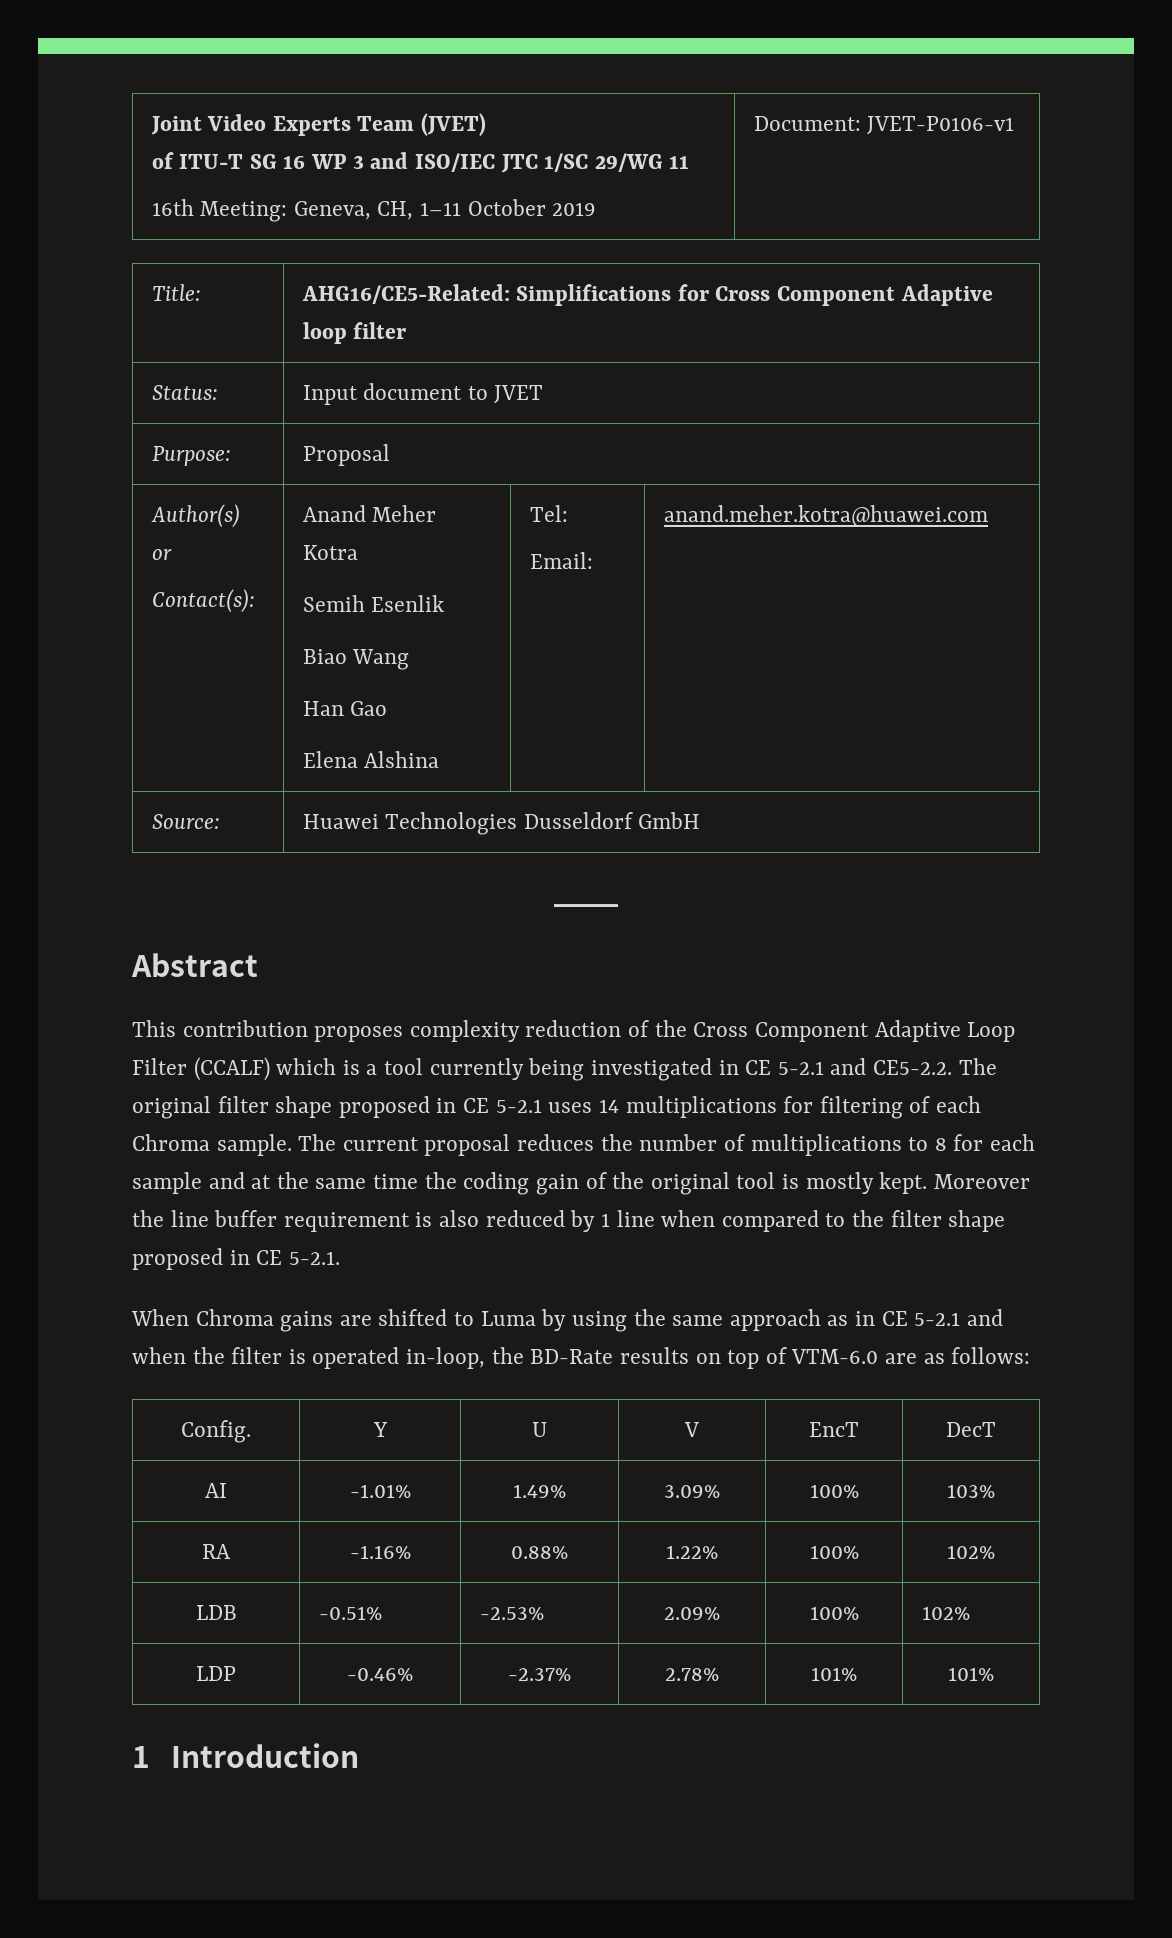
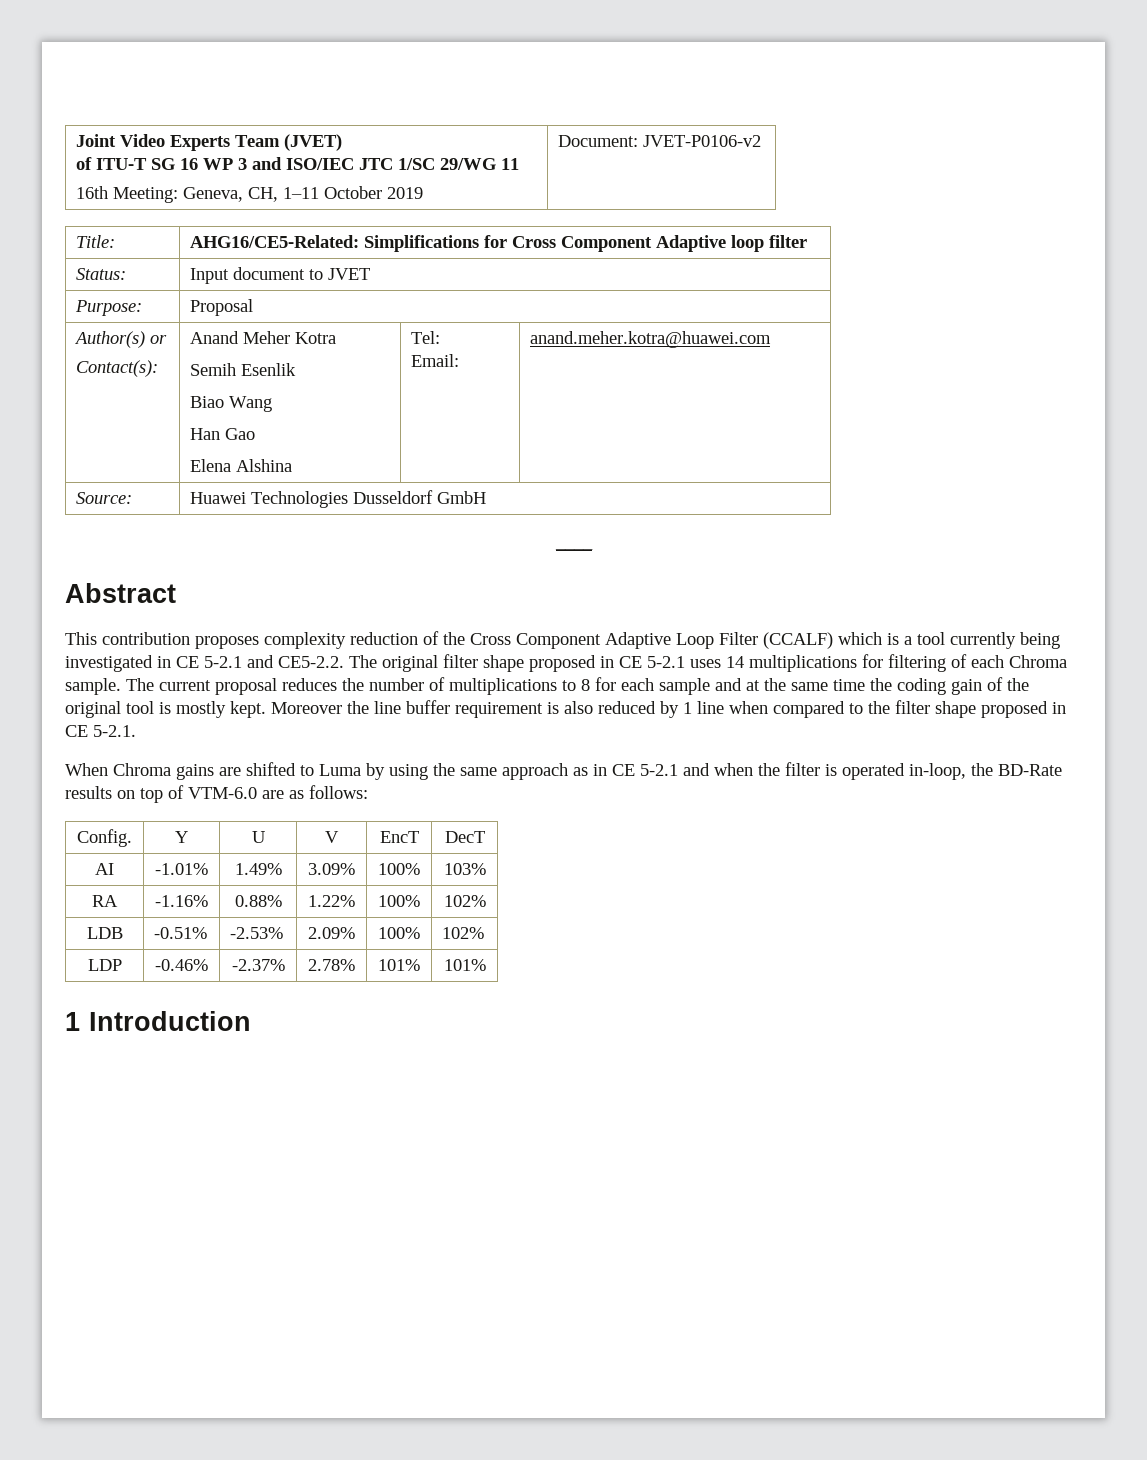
  Joint Video Experts Team (JVET)
  of ITU-T SG 16 WP 3 and ISO/IEC JTC 1/SC 29/WG 11
- 16th Meeting: Geneva, CH, 1–11 October 2019 | Document: JVET-P0106-v1
+ 16th Meeting: Geneva, CH, 1–11 October 2019 | Document: JVET-P0106-v2

